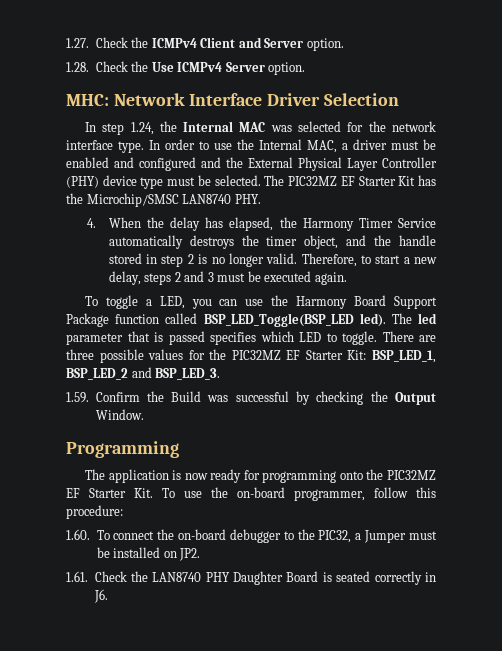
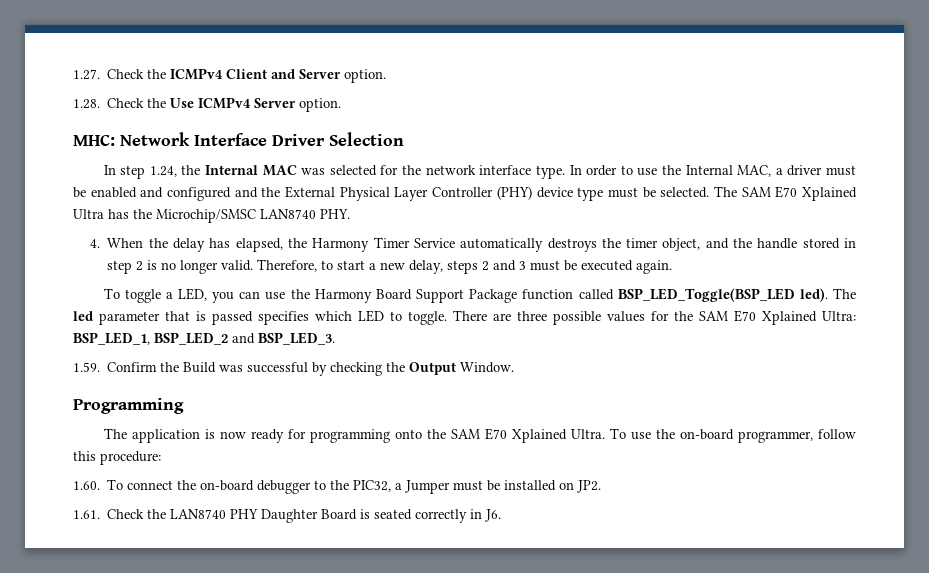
- The PIC32MZ EF Starter Kit has the Microchip/SMSC LAN8740 PHY.
+ The SAM E70 Xplained Ultra has the Microchip/SMSC LAN8740 PHY.
- There are three possible values for the PIC32MZ EF Starter Kit: BSP_LED_1, BSP_LED_2 and BSP_LED_3.
+ There are three possible values for the SAM E70 Xplained Ultra: BSP_LED_1, BSP_LED_2 and BSP_LED_3.
- The application is now ready for programming onto the PIC32MZ EF Starter Kit. To use the on-board programmer, follow this procedure:
+ The application is now ready for programming onto the SAM E70 Xplained Ultra. To use the on-board programmer, follow this procedure:

